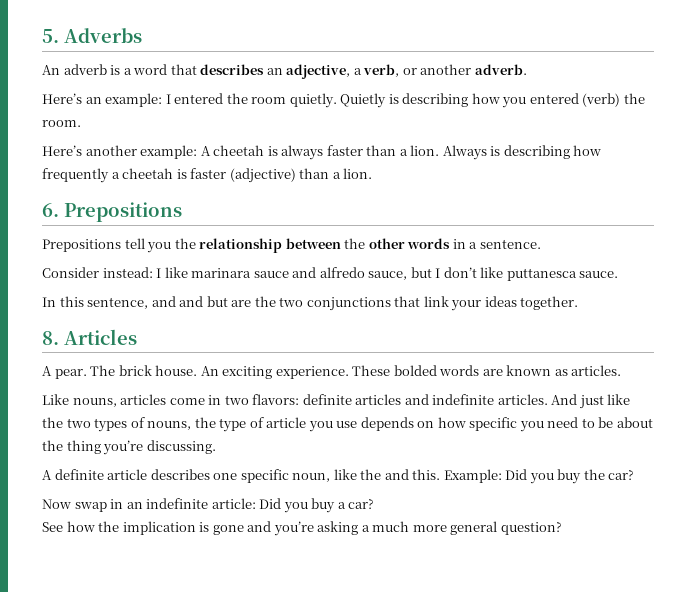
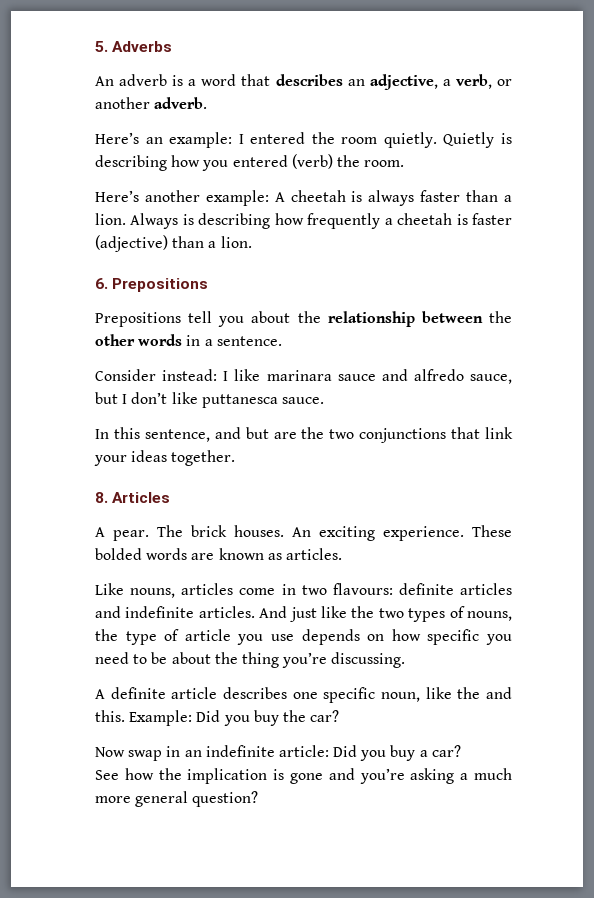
- Prepositions tell you the relationship between the other words in a sentence.
+ Prepositions tell you about the relationship between the other words in a sentence.
- In this sentence, and and but are the two conjunctions that link your ideas together.
+ In this sentence, and but are the two conjunctions that link your ideas together.
- The brick house.
+ The brick houses.
- Like nouns, articles come in two flavors: definite articles and indefinite articles.
+ Like nouns, articles come in two flavours: definite articles and indefinite articles.

